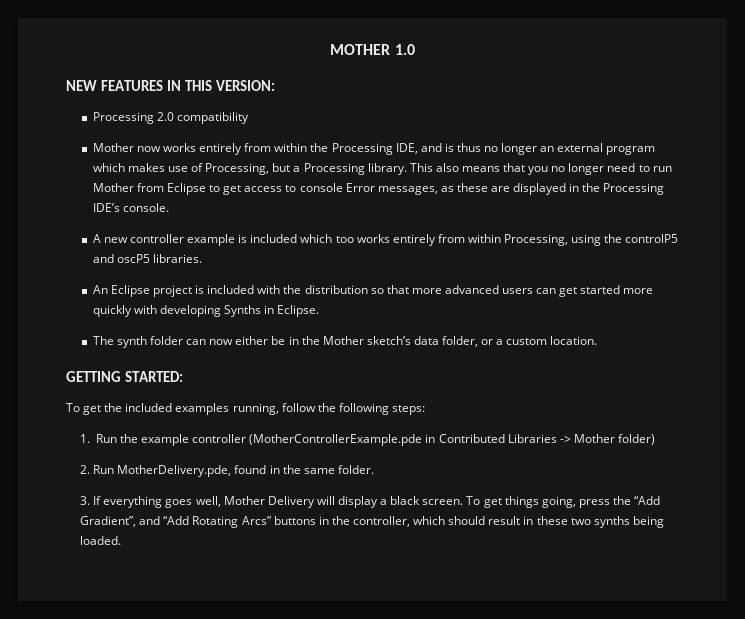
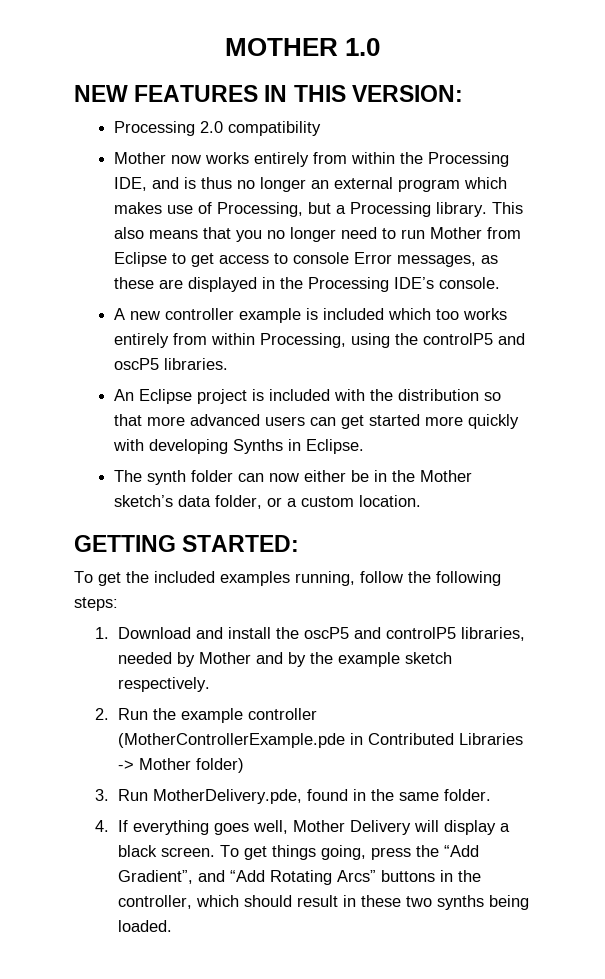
- 1. Run the example controller (MotherControllerExample.pde in Contributed Libraries -> Mother folder)
+ 1. Download and install the oscP5 and controlP5 libraries, needed by Mother and by the example sketch respectively.
+ 2. Run the example controller (MotherControllerExample.pde in Contributed Libraries -> Mother folder)
- 2. Run MotherDelivery.pde, found in the same folder.
+ 3. Run MotherDelivery.pde, found in the same folder.
- 3. If everything goes well, Mother Delivery will display a black screen.
+ 4. If everything goes well, Mother Delivery will display a black screen.

